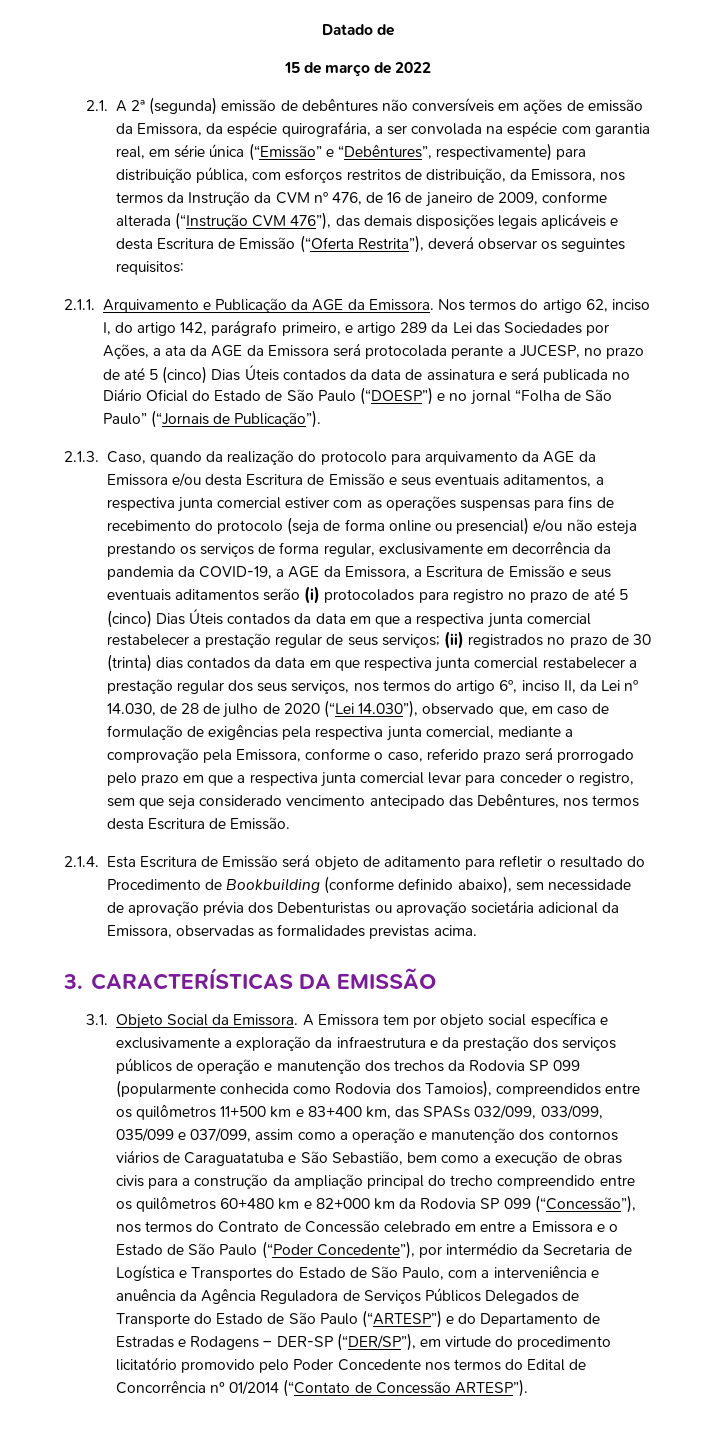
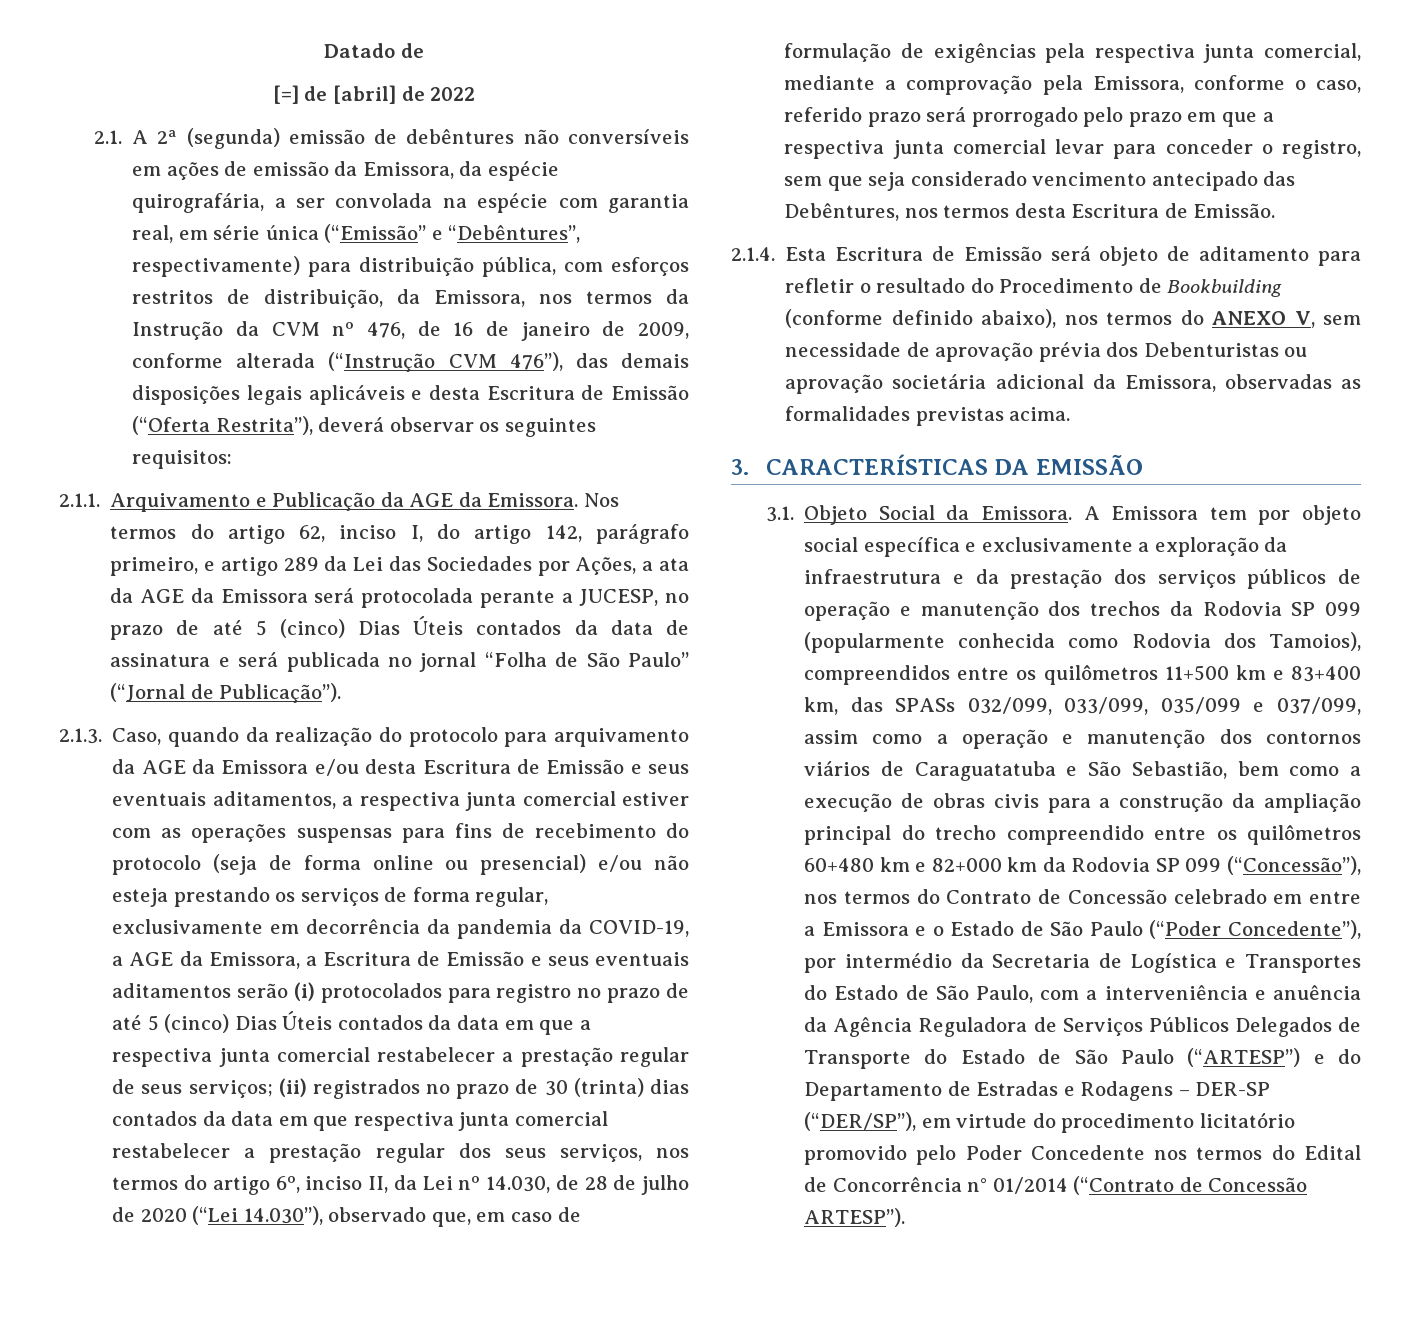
- 15 de março de 2022
+ [=] de [abril] de 2022
- Nos termos do artigo 62, inciso I, do artigo 142, parágrafo primeiro, e artigo 289 da Lei das Sociedades por Ações, a ata da AGE da Emissora será protocolada perante a JUCESP, no prazo de até 5 (cinco) Dias Úteis contados da data de assinatura e será publicada no Diário Oficial do Estado de São Paulo (“DOESP”) e no jornal “Folha de São Paulo” (“Jornais de Publicação”).
+ Nos termos do artigo 62, inciso I, do artigo 142, parágrafo primeiro, e artigo 289 da Lei das Sociedades por Ações, a ata da AGE da Emissora será protocolada perante a JUCESP, no prazo de até 5 (cinco) Dias Úteis contados da data de assinatura e será publicada no jornal “Folha de São Paulo” (“Jornal de Publicação”).
- 2.1.4. Esta Escritura de Emissão será objeto de aditamento para refletir o resultado do Procedimento de Bookbuilding (conforme definido abaixo), sem necessidade de aprovação prévia dos Debenturistas ou aprovação societária adicional da Emissora, observadas as formalidades previstas acima.
+ 2.1.4. Esta Escritura de Emissão será objeto de aditamento para refletir o resultado do Procedimento de Bookbuilding (conforme definido abaixo), nos termos do ANEXO V, sem necessidade de aprovação prévia dos Debenturistas ou aprovação societária adicional da Emissora, observadas as formalidades previstas acima.
- A Emissora tem por objeto social específica e exclusivamente a exploração da infraestrutura e da prestação dos serviços públicos de operação e manutenção dos trechos da Rodovia SP 099 (popularmente conhecida como Rodovia dos Tamoios), compreendidos entre os quilômetros 11+500 km e 83+400 km, das SPASs 032/099, 033/099, 035/099 e 037/099, assim como a operação e manutenção dos contornos viários de Caraguatatuba e São Sebastião, bem como a execução de obras civis para a construção da ampliação principal do trecho compreendido entre os quilômetros 60+480 km e 82+000 km da Rodovia SP 099 (“Concessão”), nos termos do Contrato de Concessão celebrado em entre a Emissora e o Estado de São Paulo (“Poder Concedente”), por intermédio da Secretaria de Logística e Transportes do Estado de São Paulo, com a interveniência e anuência da Agência Reguladora de Serviços Públicos Delegados de Transporte do Estado de São Paulo (“ARTESP”) e do Departamento de Estradas e Rodagens – DER-SP (“DER/SP”), em virtude do procedimento licitatório promovido pelo Poder Concedente nos termos do Edital de Concorrência n° 01/2014 (“Contato de Concessão ARTESP”).
+ A Emissora tem por objeto social específica e exclusivamente a exploração da infraestrutura e da prestação dos serviços públicos de operação e manutenção dos trechos da Rodovia SP 099 (popularmente conhecida como Rodovia dos Tamoios), compreendidos entre os quilômetros 11+500 km e 83+400 km, das SPASs 032/099, 033/099, 035/099 e 037/099, assim como a operação e manutenção dos contornos viários de Caraguatatuba e São Sebastião, bem como a execução de obras civis para a construção da ampliação principal do trecho compreendido entre os quilômetros 60+480 km e 82+000 km da Rodovia SP 099 (“Concessão”), nos termos do Contrato de Concessão celebrado em entre a Emissora e o Estado de São Paulo (“Poder Concedente”), por intermédio da Secretaria de Logística e Transportes do Estado de São Paulo, com a interveniência e anuência da Agência Reguladora de Serviços Públicos Delegados de Transporte do Estado de São Paulo (“ARTESP”) e do Departamento de Estradas e Rodagens – DER-SP (“DER/SP”), em virtude do procedimento licitatório promovido pelo Poder Concedente nos termos do Edital de Concorrência n° 01/2014 (“Contrato de Concessão ARTESP”).

